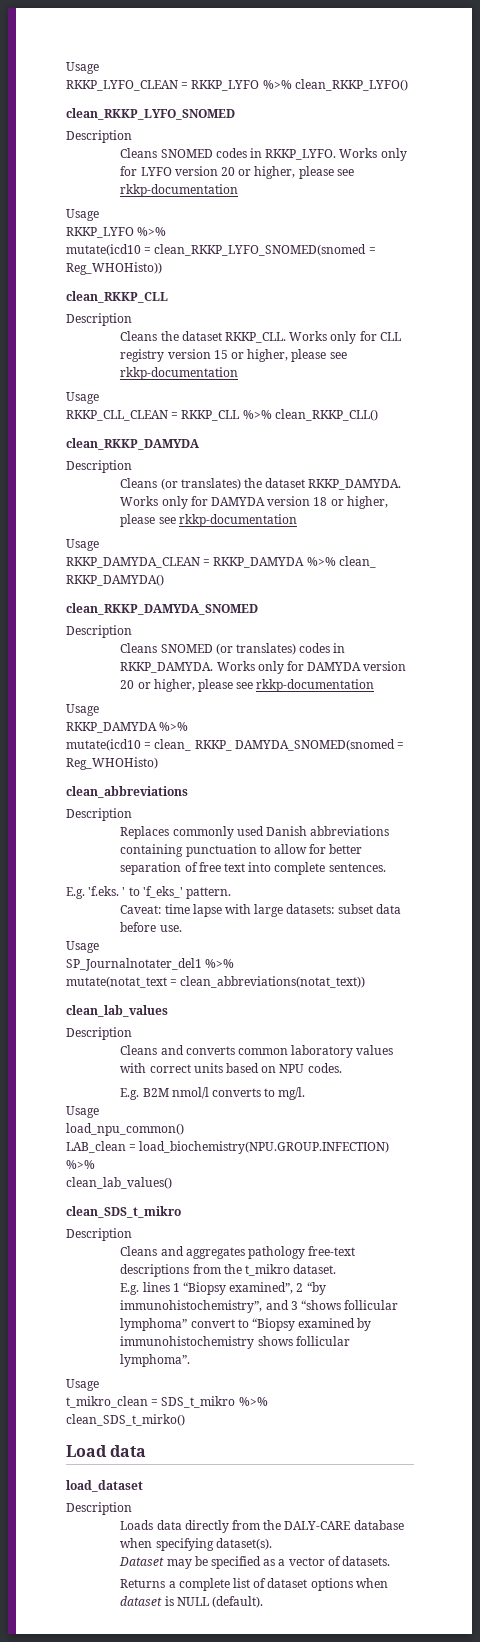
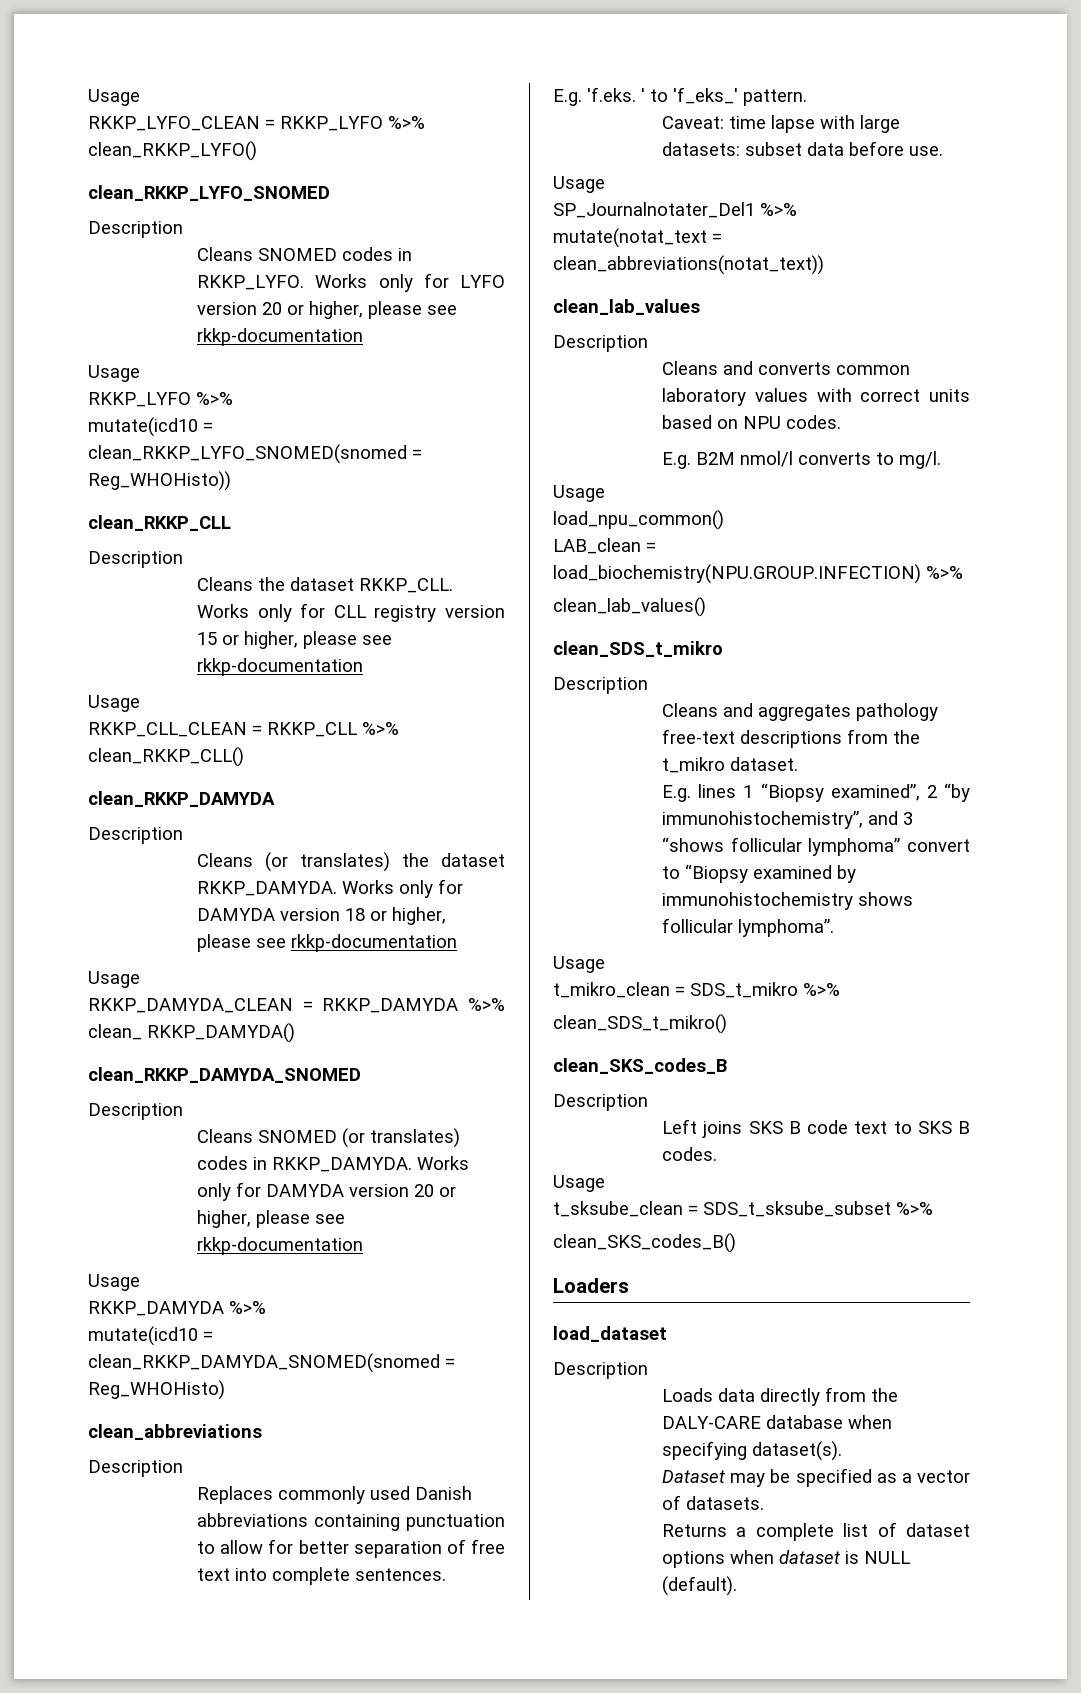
- mutate(icd10 = clean_ RKKP_ DAMYDA_SNOMED(snomed = Reg_WHOHisto)
+ mutate(icd10 = clean_RKKP_DAMYDA_SNOMED(snomed = Reg_WHOHisto)
- SP_Journalnotater_del1 %>%
+ SP_Journalnotater_Del1 %>%
- clean_SDS_t_mirko()
- Load data
+ clean_SDS_t_mikro()
+ clean_SKS_codes_B
+ Description
+ Left joins SKS B code text to SKS B codes.
+ Usage
+ t_sksube_clean = SDS_t_sksube_subset %>%
+ clean_SKS_codes_B()
+ Loaders

